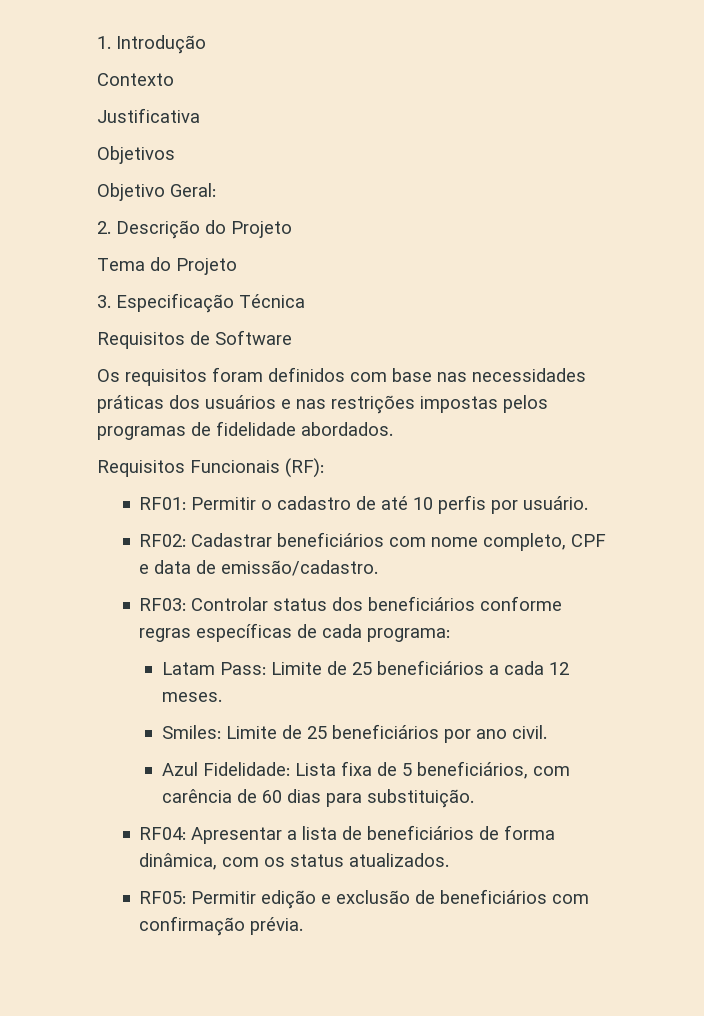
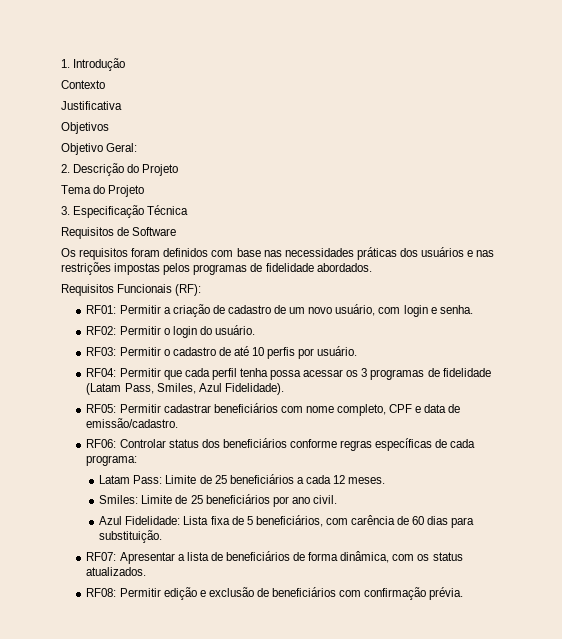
- RF01: Permitir o cadastro de até 10 perfis por usuário.
+ RF01: Permitir a criação de cadastro de um novo usuário, com login e senha.
+ RF02: Permitir o login do usuário.
+ RF03: Permitir o cadastro de até 10 perfis por usuário.
- RF02: Cadastrar beneficiários com nome completo, CPF e data de emissão/cadastro.
+ RF04: Permitir que cada perfil tenha possa acessar os 3 programas de fidelidade (Latam Pass, Smiles, Azul Fidelidade).
+ RF05: Permitir cadastrar beneficiários com nome completo, CPF e data de emissão/cadastro.
- RF03: Controlar status dos beneficiários conforme regras específicas de cada programa:
+ RF06: Controlar status dos beneficiários conforme regras específicas de cada programa:
- RF04: Apresentar a lista de beneficiários de forma dinâmica, com os status atualizados.
+ RF07: Apresentar a lista de beneficiários de forma dinâmica, com os status atualizados.
- RF05: Permitir edição e exclusão de beneficiários com confirmação prévia.
+ RF08: Permitir edição e exclusão de beneficiários com confirmação prévia.

